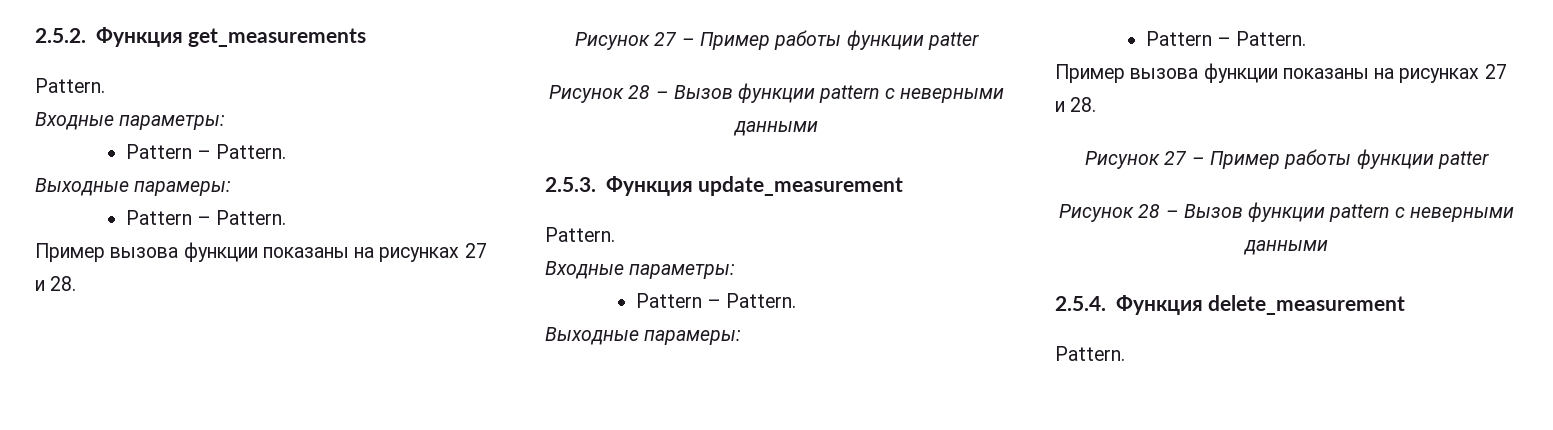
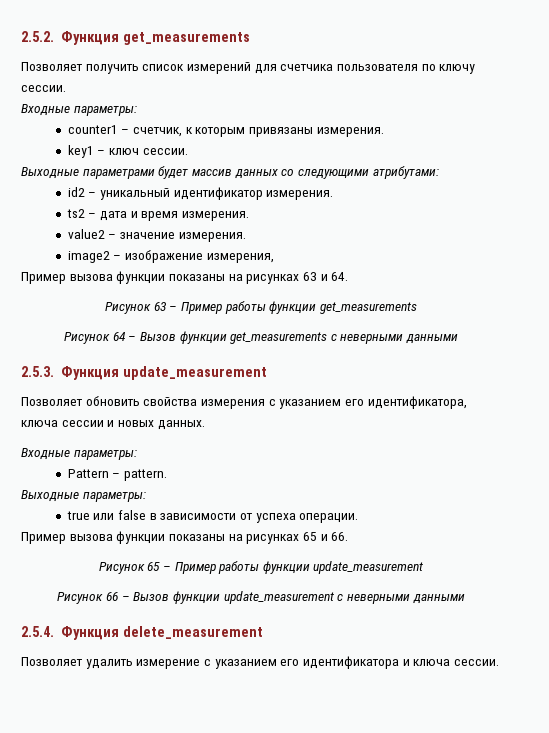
  2.5.2. Функция get_measurements
- Pattern.
+ Позволяет получить список измерений для счетчика пользователя по ключу сессии.
  Входные параметры:
- Pattern – Pattern.
- Выходные парамеры:
- Pattern – Pattern.
- Пример вызова функции показаны на рисунках 27 и 28.
- Рисунок 27 – Пример работы функции patter
- Рисунок 28 – Вызов функции pattern с неверными данными
+ counter1 – счетчик, к которым привязаны измерения.
+ key1 – ключ сессии.
+ Выходные параметрами будет массив данных со следующими атрибутами:
+ id2 – уникальный идентификатор измерения.
+ ts2 – дата и время измерения.
+ value2 – значение измерения.
+ image2 – изображение измерения,
+ Пример вызова функции показаны на рисунках 63 и 64.
+ Рисунок 63 – Пример работы функции get_measurements
+ Рисунок 64 – Вызов функции get_measurements с неверными данными
  2.5.3. Функция update_measurement
- Pattern.
+ Позволяет обновить свойства измерения с указанием его идентификатора, ключа сессии и новых данных.
  Входные параметры:
- Pattern – Pattern.
- Выходные парамеры:
- Pattern – Pattern.
- Пример вызова функции показаны на рисунках 27 и 28.
- Рисунок 27 – Пример работы функции patter
- Рисунок 28 – Вызов функции pattern с неверными данными
+ Pattern – pattern.
+ Выходные параметры:
+ true или false в зависимости от успеха операции.
+ Пример вызова функции показаны на рисунках 65 и 66.
+ Рисунок 65 – Пример работы функции update_measurement
+ Рисунок 66 – Вызов функции update_measurement с неверными данными
  2.5.4. Функция delete_measurement
- Pattern.
+ Позволяет удалить измерение с указанием его идентификатора и ключа сессии.

